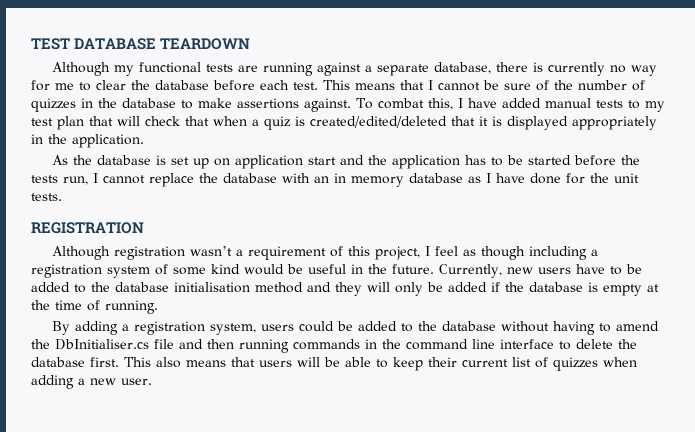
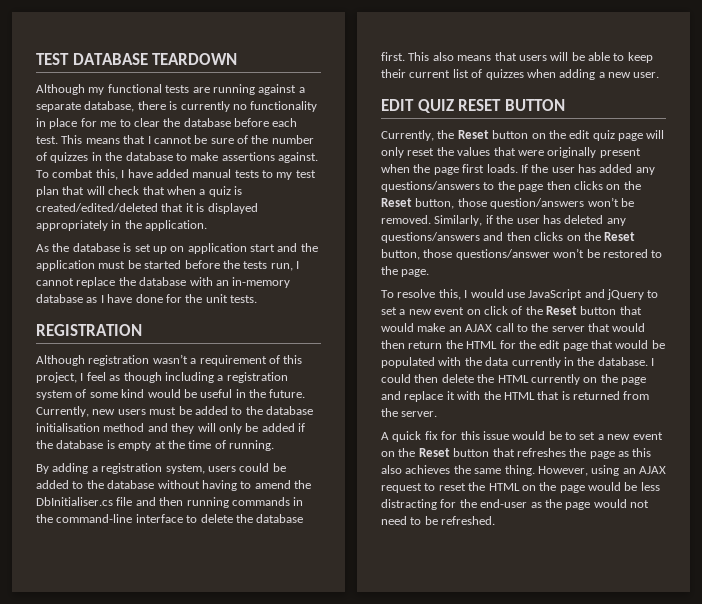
- Although my functional tests are running against a separate database, there is currently no way for me to clear the database before each test.
+ Although my functional tests are running against a separate database, there is currently no functionality in place for me to clear the database before each test.
- As the database is set up on application start and the application has to be started before the tests run, I cannot replace the database with an in memory database as I have done for the unit tests.
+ As the database is set up on application start and the application must be started before the tests run, I cannot replace the database with an in-memory database as I have done for the unit tests.
- Currently, new users have to be added to the database initialisation method and they will only be added if the database is empty at the time of running.
+ Currently, new users must be added to the database initialisation method and they will only be added if the database is empty at the time of running.
- By adding a registration system, users could be added to the database without having to amend the DbInitialiser.cs file and then running commands in the command line interface to delete the database first.
+ By adding a registration system, users could be added to the database without having to amend the DbInitialiser.cs file and then running commands in the command-line interface to delete the database first.
+ EDIT QUIZ RESET BUTTON
+ Currently, the Reset button on the edit quiz page will only reset the values that were originally present when the page first loads. If the user has added any questions/answers to the page then clicks on the Reset button, those question/answers won’t be removed. Similarly, if the user has deleted any questions/answers and then clicks on the Reset button, those questions/answer won’t be restored to the page.
+ To resolve this, I would use JavaScript and jQuery to set a new event on click of the Reset button that would make an AJAX call to the server that would then return the HTML for the edit page that would be populated with the data currently in the database. I could then delete the HTML currently on the page and replace it with the HTML that is returned from the server.
+ A quick fix for this issue would be to set a new event on the Reset button that refreshes the page as this also achieves the same thing. However, using an AJAX request to reset the HTML on the page would be less distracting for the end-user as the page would not need to be refreshed.

